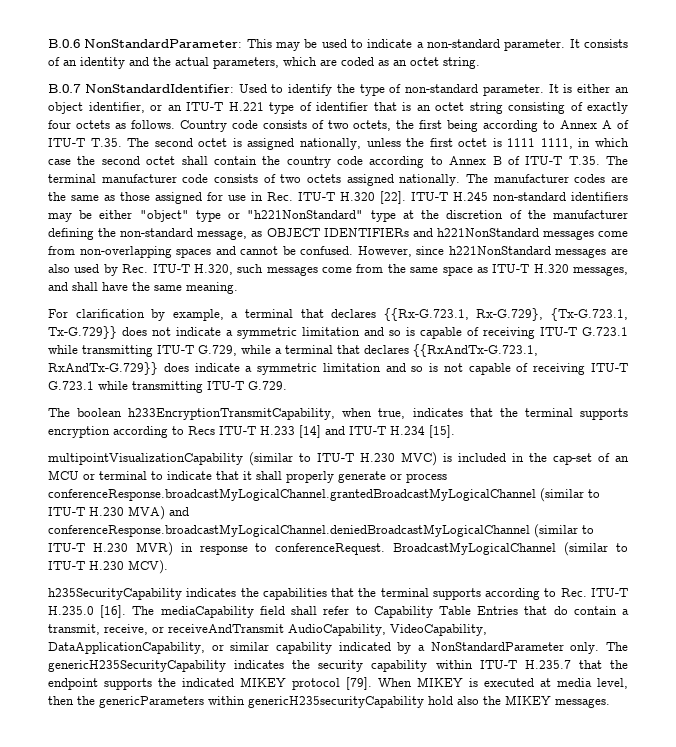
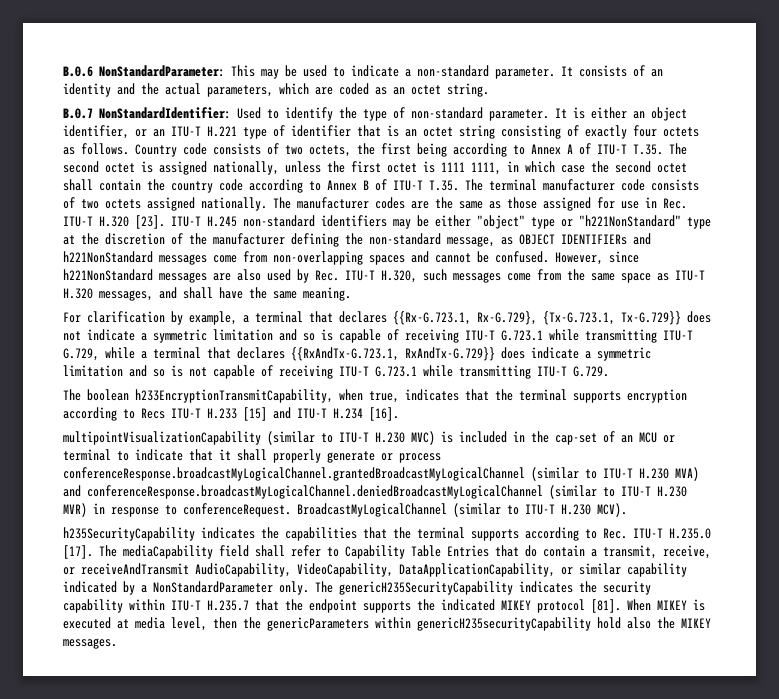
- The manufacturer codes are the same as those assigned for use in Rec. ITU-T H.320 [22].
+ The manufacturer codes are the same as those assigned for use in Rec. ITU-T H.320 [23].
- The boolean h233EncryptionTransmitCapability, when true, indicates that the terminal supports encryption according to Recs ITU-T H.233 [14] and ITU-T H.234 [15].
+ The boolean h233EncryptionTransmitCapability, when true, indicates that the terminal supports encryption according to Recs ITU-T H.233 [15] and ITU-T H.234 [16].
- h235SecurityCapability indicates the capabilities that the terminal supports according to Rec. ITU-T H.235.0 [16].
+ h235SecurityCapability indicates the capabilities that the terminal supports according to Rec. ITU-T H.235.0 [17].
- The genericH235SecurityCapability indicates the security capability within ITU-T H.235.7 that the endpoint supports the indicated MIKEY protocol [79].
+ The genericH235SecurityCapability indicates the security capability within ITU-T H.235.7 that the endpoint supports the indicated MIKEY protocol [81].

